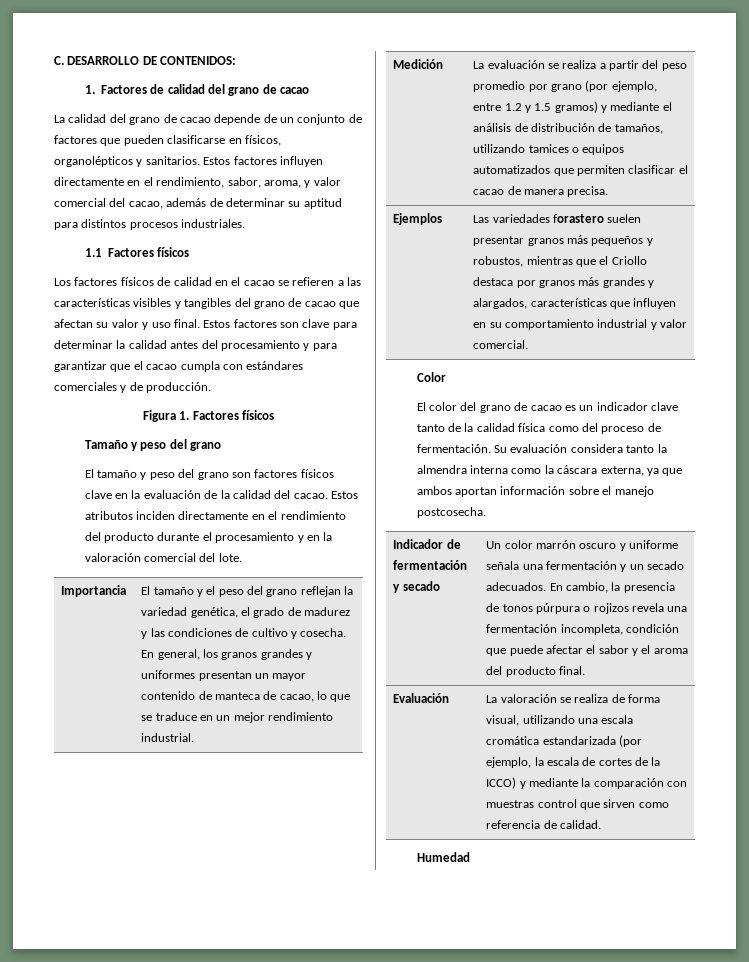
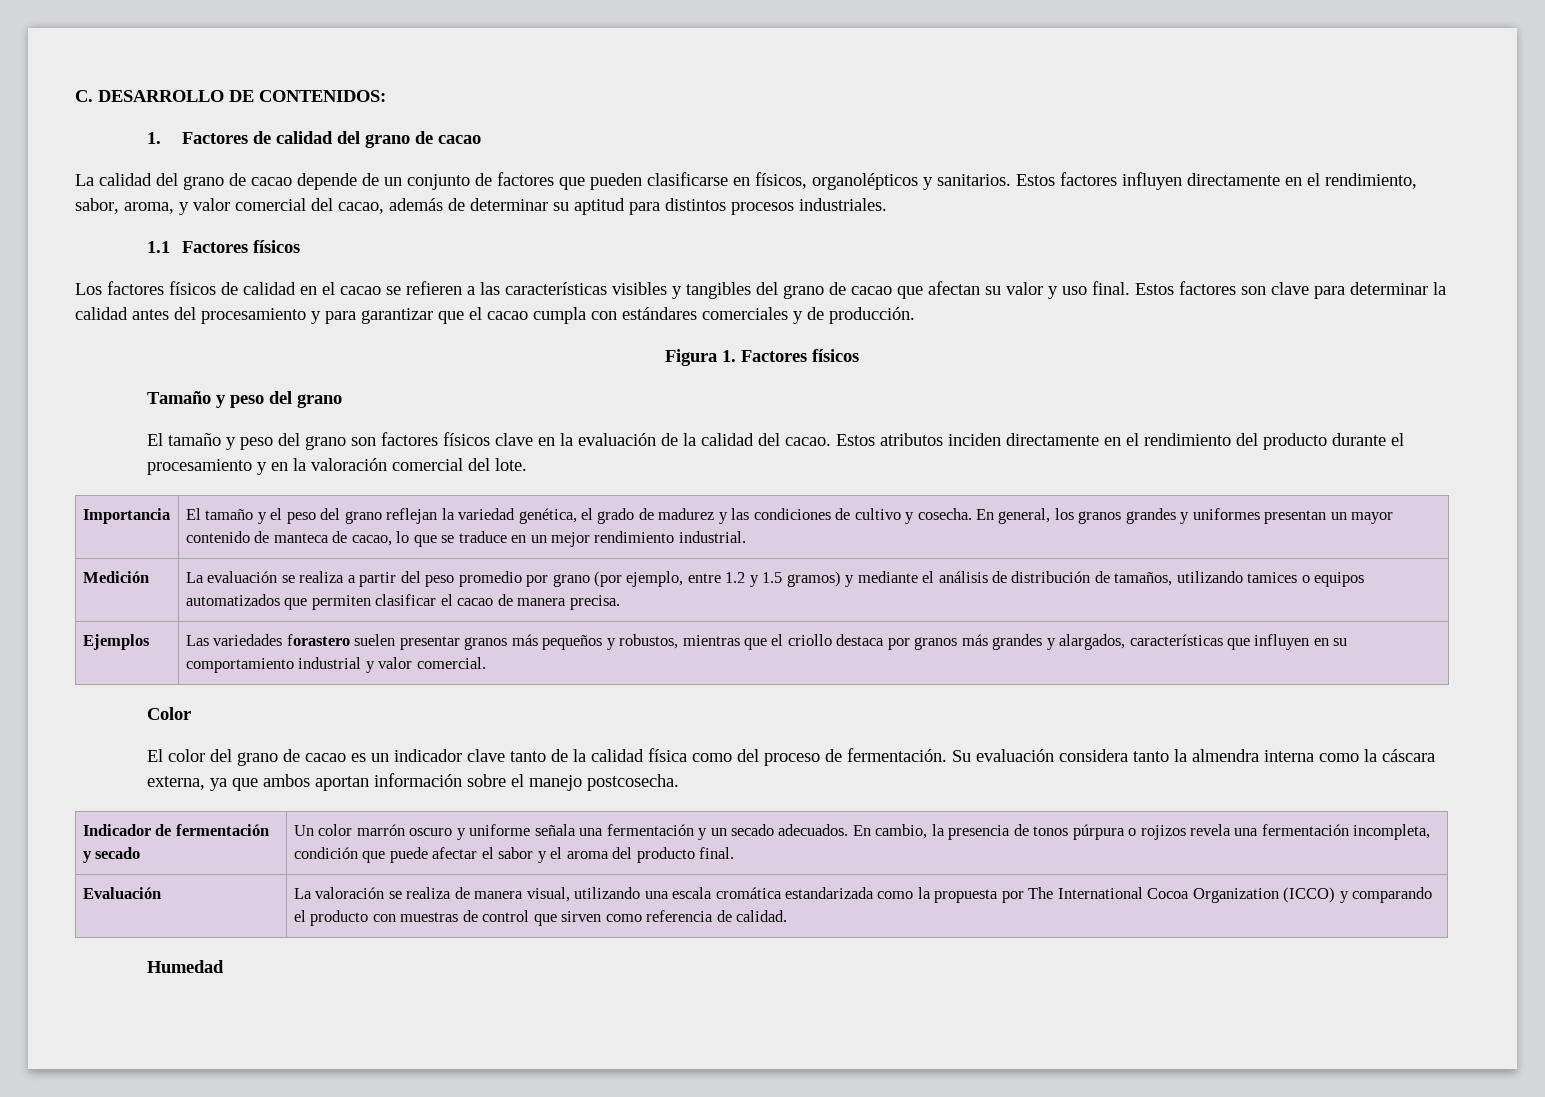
- Ejemplos | Las variedades forastero suelen presentar granos más pequeños y robustos, mientras que el Criollo destaca por granos más grandes y alargados, características que influyen en su comportamiento industrial y valor comercial.
+ Ejemplos | Las variedades forastero suelen presentar granos más pequeños y robustos, mientras que el criollo destaca por granos más grandes y alargados, características que influyen en su comportamiento industrial y valor comercial.
- Evaluación | La valoración se realiza de forma visual, utilizando una escala cromática estandarizada (por ejemplo, la escala de cortes de la ICCO) y mediante la comparación con muestras control que sirven como referencia de calidad.
+ Evaluación | La valoración se realiza de manera visual, utilizando una escala cromática estandarizada como la propuesta por The International Cocoa Organization (ICCO) y comparando el producto con muestras de control que sirven como referencia de calidad.

